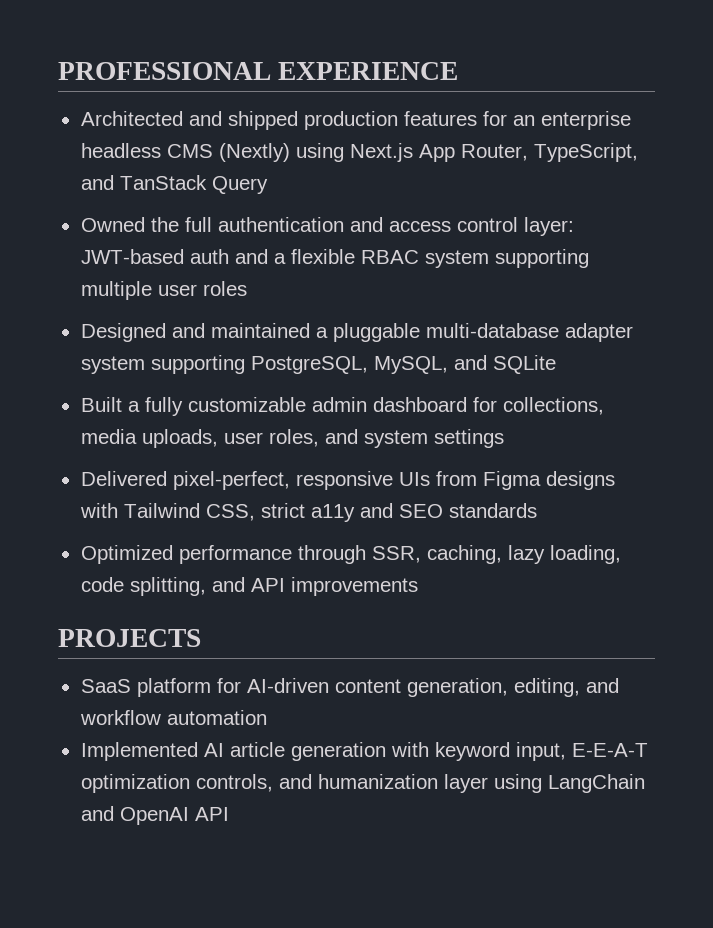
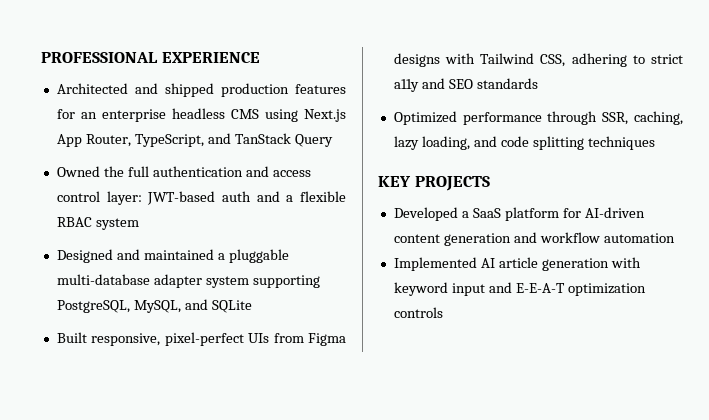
- Architected and shipped production features for an enterprise headless CMS (Nextly) using Next.js App Router, TypeScript, and TanStack Query
+ Architected and shipped production features for an enterprise headless CMS using Next.js App Router, TypeScript, and TanStack Query
- Owned the full authentication and access control layer: JWT-based auth and a flexible RBAC system supporting multiple user roles
+ Owned the full authentication and access control layer: JWT-based auth and a flexible RBAC system
- Built a fully customizable admin dashboard for collections, media uploads, user roles, and system settings
- Delivered pixel-perfect, responsive UIs from Figma designs with Tailwind CSS, strict a11y and SEO standards
+ Built responsive, pixel-perfect UIs from Figma designs with Tailwind CSS, adhering to strict a11y and SEO standards
- Optimized performance through SSR, caching, lazy loading, code splitting, and API improvements
- PROJECTS
+ Optimized performance through SSR, caching, lazy loading, and code splitting techniques
+ KEY PROJECTS
- SaaS platform for AI-driven content generation, editing, and workflow automation
+ Developed a SaaS platform for AI-driven content generation and workflow automation
- Implemented AI article generation with keyword input, E-E-A-T optimization controls, and humanization layer using LangChain and OpenAI API
+ Implemented AI article generation with keyword input and E-E-A-T optimization controls

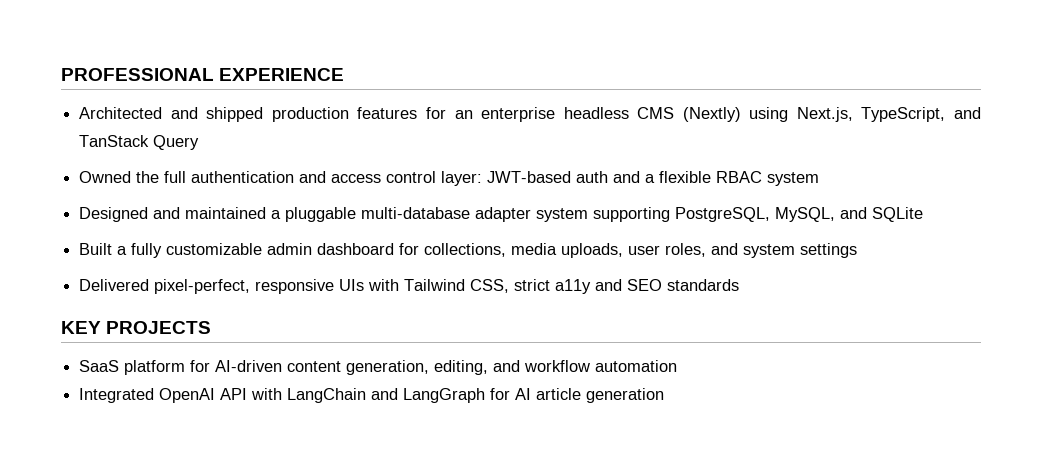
- Architected and shipped production features for an enterprise headless CMS using Next.js App Router, TypeScript, and TanStack Query
+ Architected and shipped production features for an enterprise headless CMS (Nextly) using Next.js, TypeScript, and TanStack Query
- Built responsive, pixel-perfect UIs from Figma designs with Tailwind CSS, adhering to strict a11y and SEO standards
+ Built a fully customizable admin dashboard for collections, media uploads, user roles, and system settings
+ Delivered pixel-perfect, responsive UIs with Tailwind CSS, strict a11y and SEO standards
- Optimized performance through SSR, caching, lazy loading, and code splitting techniques
- Developed a SaaS platform for AI-driven content generation and workflow automation
+ SaaS platform for AI-driven content generation, editing, and workflow automation
- Implemented AI article generation with keyword input and E-E-A-T optimization controls
+ Integrated OpenAI API with LangChain and LangGraph for AI article generation

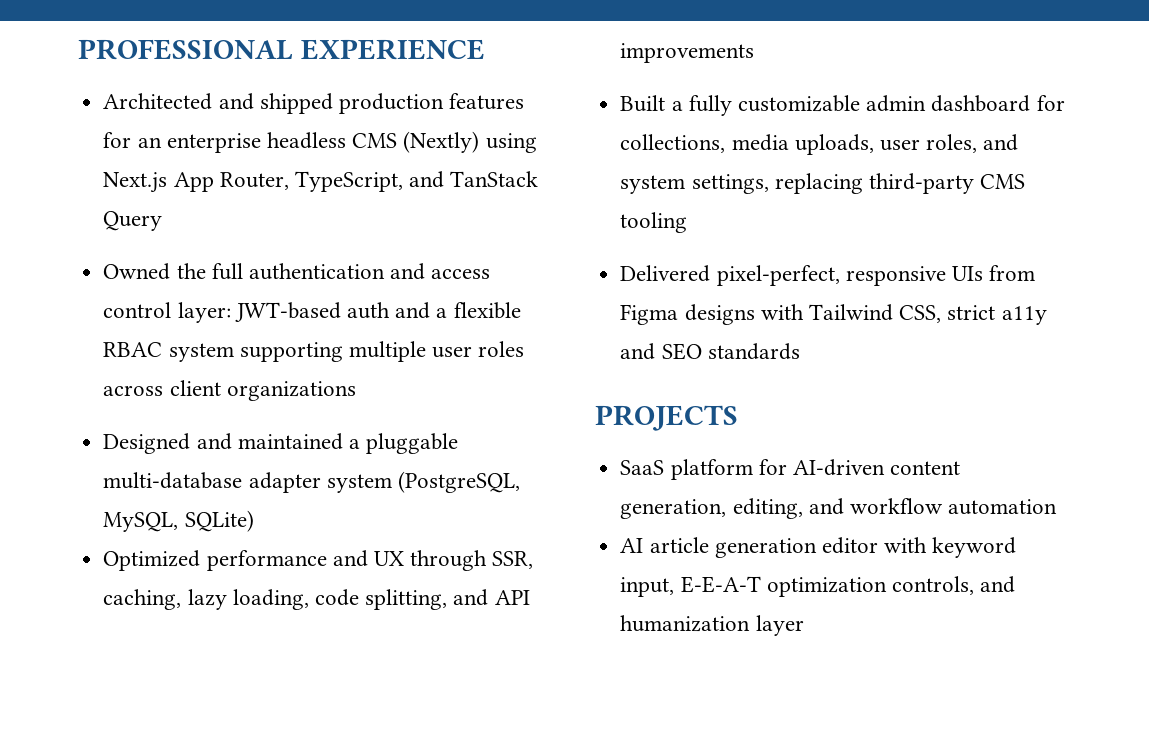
- Architected and shipped production features for an enterprise headless CMS (Nextly) using Next.js, TypeScript, and TanStack Query
+ Architected and shipped production features for an enterprise headless CMS (Nextly) using Next.js App Router, TypeScript, and TanStack Query
- Owned the full authentication and access control layer: JWT-based auth and a flexible RBAC system
+ Owned the full authentication and access control layer: JWT-based auth and a flexible RBAC system supporting multiple user roles across client organizations
- Designed and maintained a pluggable multi-database adapter system supporting PostgreSQL, MySQL, and SQLite
+ Designed and maintained a pluggable multi-database adapter system (PostgreSQL, MySQL, SQLite)
+ Optimized performance and UX through SSR, caching, lazy loading, code splitting, and API improvements
- Built a fully customizable admin dashboard for collections, media uploads, user roles, and system settings
+ Built a fully customizable admin dashboard for collections, media uploads, user roles, and system settings, replacing third-party CMS tooling
- Delivered pixel-perfect, responsive UIs with Tailwind CSS, strict a11y and SEO standards
+ Delivered pixel-perfect, responsive UIs from Figma designs with Tailwind CSS, strict a11y and SEO standards
- KEY PROJECTS
+ PROJECTS
- Integrated OpenAI API with LangChain and LangGraph for AI article generation
+ AI article generation editor with keyword input, E-E-A-T optimization controls, and humanization layer

